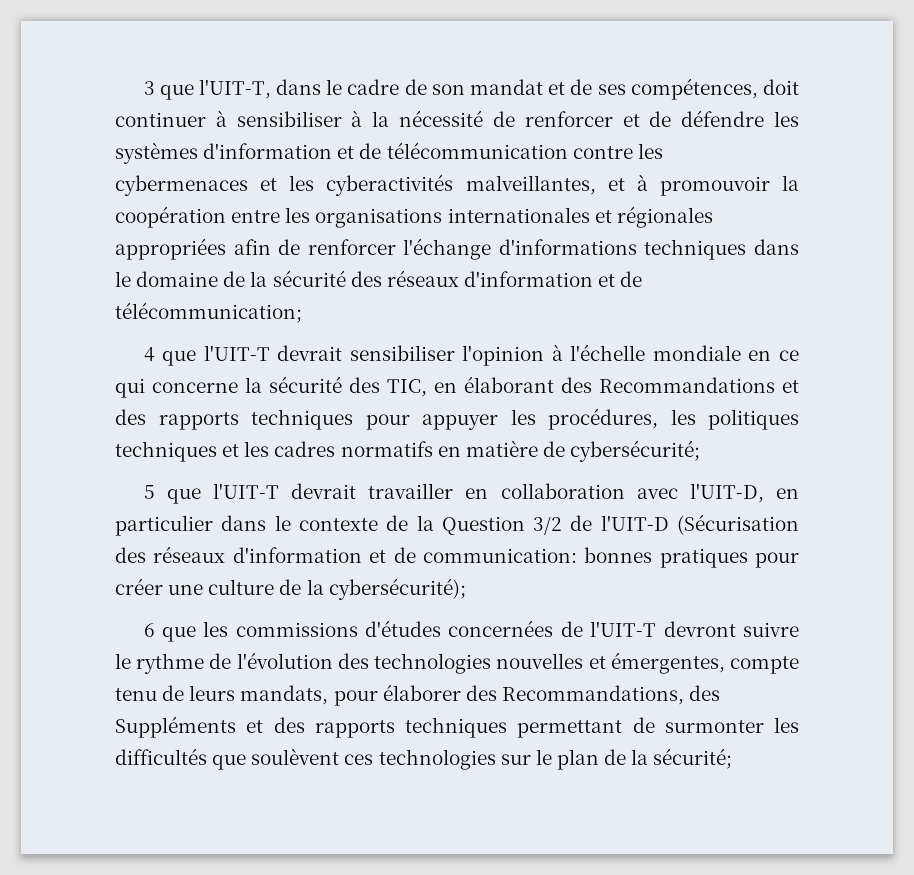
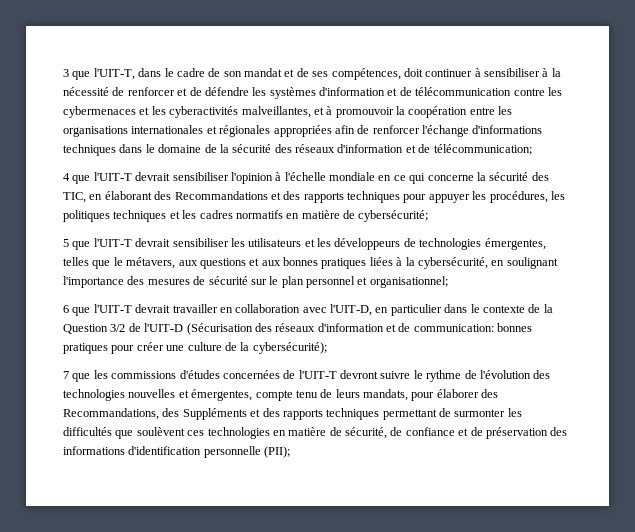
- 5 que l'UIT-T devrait travailler en collaboration avec l'UIT-D, en particulier dans le contexte de la Question 3/2 de l'UIT-D (Sécurisation des réseaux d'information et de communication: bonnes pratiques pour créer une culture de la cybersécurité);
+ 5 que l'UIT-T devrait sensibiliser les utilisateurs et les développeurs de technologies émergentes, telles que le métavers, aux questions et aux bonnes pratiques liées à la cybersécurité, en soulignant l'importance des mesures de sécurité sur le plan personnel et organisationnel;
+ 6 que l'UIT-T devrait travailler en collaboration avec l'UIT-D, en particulier dans le contexte de la Question 3/2 de l'UIT-D (Sécurisation des réseaux d'information et de communication: bonnes pratiques pour créer une culture de la cybersécurité);
- 6 que les commissions d'études concernées de l'UIT-T devront suivre le rythme de l'évolution des technologies nouvelles et émergentes, compte tenu de leurs mandats, pour élaborer des Recommandations, des Suppléments et des rapports techniques permettant de surmonter les difficultés que soulèvent ces technologies sur le plan de la sécurité;
+ 7 que les commissions d'études concernées de l'UIT-T devront suivre le rythme de l'évolution des technologies nouvelles et émergentes, compte tenu de leurs mandats, pour élaborer des Recommandations, des Suppléments et des rapports techniques permettant de surmonter les difficultés que soulèvent ces technologies en matière de sécurité, de confiance et de préservation des informations d'identification personnelle (PII);

